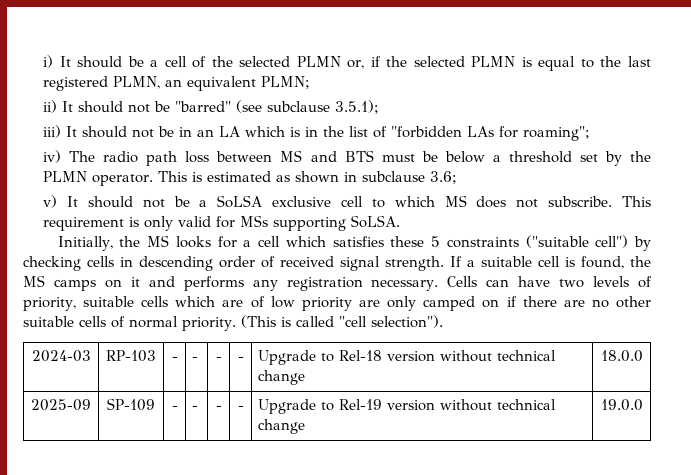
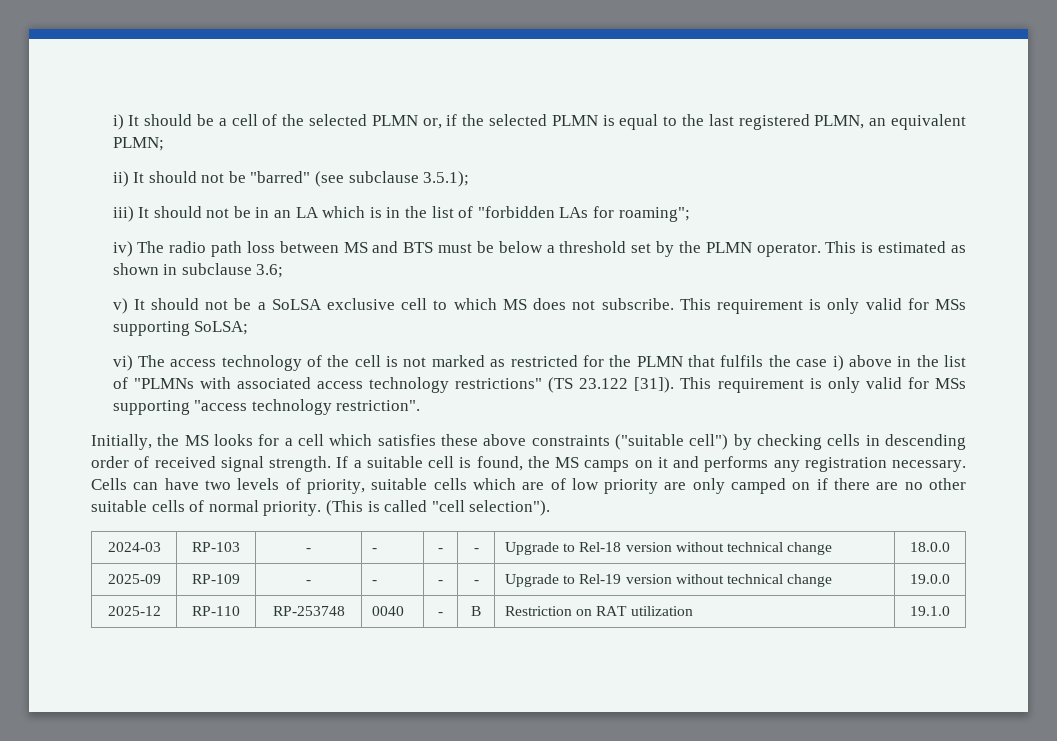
- This requirement is only valid for MSs supporting SoLSA.
+ This requirement is only valid for MSs supporting SoLSA;
+ vi) The access technology of the cell is not marked as restricted for the PLMN that fulfils the case i) above in the list of "PLMNs with associated access technology restrictions" (TS 23.122 [31]). This requirement is only valid for MSs supporting "access technology restriction".
- Initially, the MS looks for a cell which satisfies these 5 constraints ("suitable cell") by checking cells in descending order of received signal strength.
+ Initially, the MS looks for a cell which satisfies these above constraints ("suitable cell") by checking cells in descending order of received signal strength.
- 2025-09 | SP-109 | - | - | - | - | Upgrade to Rel-19 version without technical change | 19.0.0
+ 2025-09 | RP-109 | - | - | - | - | Upgrade to Rel-19 version without technical change | 19.0.0
+ 2025-12 | RP-110 | RP-253748 | 0040 | - | B | Restriction on RAT utilization | 19.1.0

